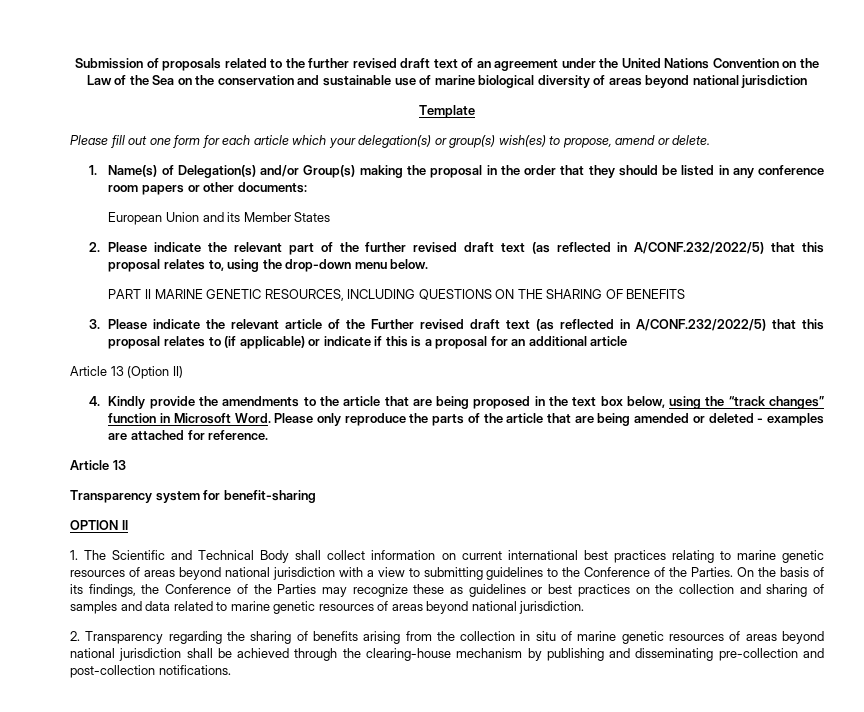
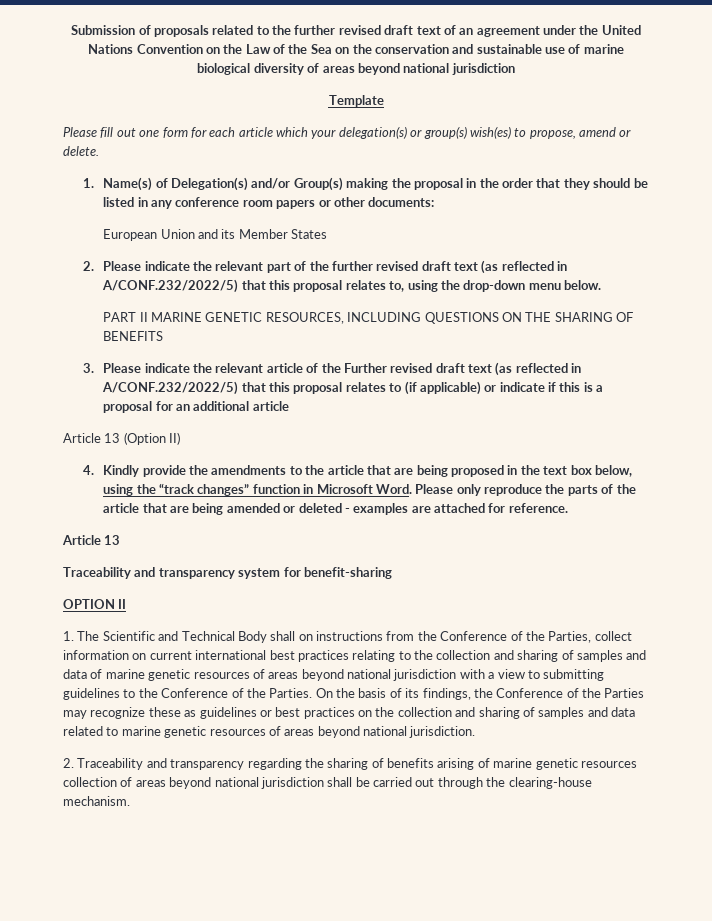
- Transparency system for benefit-sharing
+ Traceability and transparency system for benefit-sharing
- 1. The Scientific and Technical Body shall collect information on current international best practices relating to marine genetic resources of areas beyond national jurisdiction with a view to submitting guidelines to the Conference of the Parties.
+ 1. The Scientific and Technical Body shall on instructions from the Conference of the Parties, collect information on current international best practices relating to the collection and sharing of samples and data of marine genetic resources of areas beyond national jurisdiction with a view to submitting guidelines to the Conference of the Parties.
- 2. Transparency regarding the sharing of benefits arising from the collection in situ of marine genetic resources of areas beyond national jurisdiction shall be achieved through the clearing-house mechanism by publishing and disseminating pre-collection and post-collection notifications.
+ 2. Traceability and transparency regarding the sharing of benefits arising of marine genetic resources collection of areas beyond national jurisdiction shall be carried out through the clearing-house mechanism.

